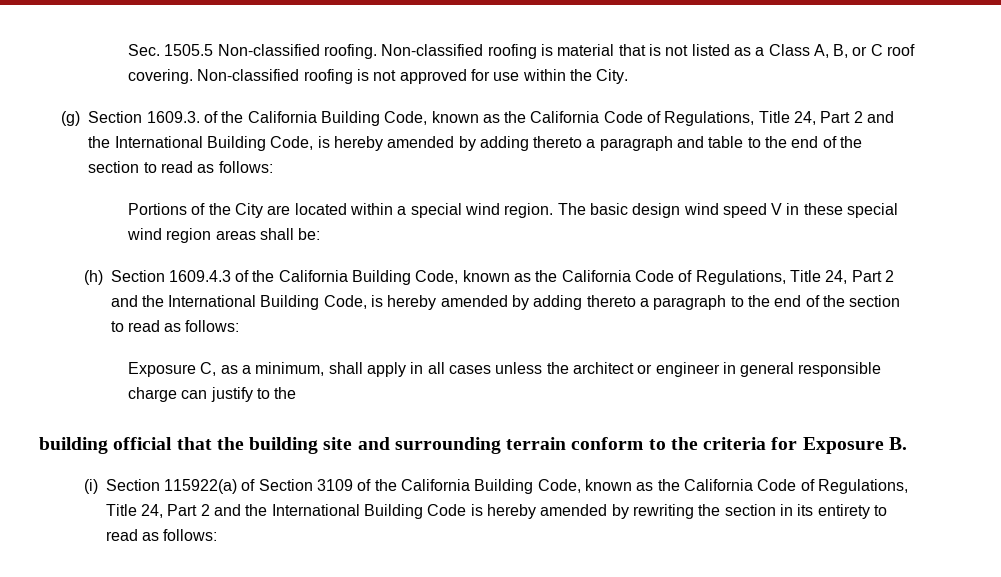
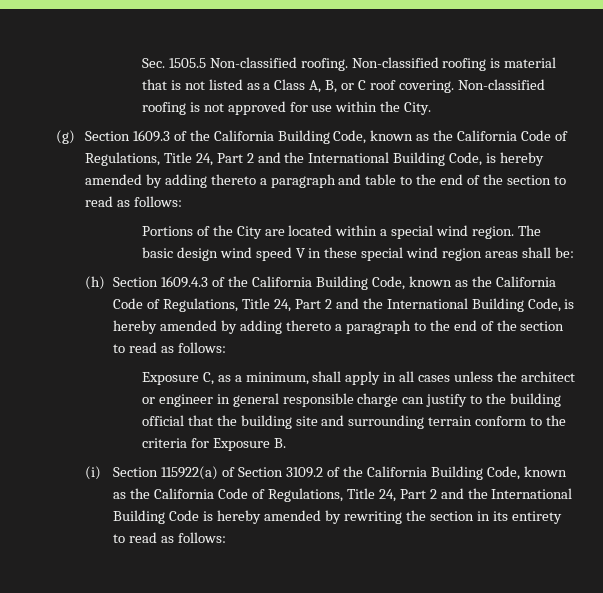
- (g) Section 1609.3. of the California Building Code, known as the California Code of Regulations, Title 24, Part 2 and the International Building Code, is hereby amended by adding thereto a paragraph and table to the end of the section to read as follows:
+ (g) Section 1609.3 of the California Building Code, known as the California Code of Regulations, Title 24, Part 2 and the International Building Code, is hereby amended by adding thereto a paragraph and table to the end of the section to read as follows:
- Exposure C, as a minimum, shall apply in all cases unless the architect or engineer in general responsible charge can justify to the
- building official that the building site and surrounding terrain conform to the criteria for Exposure B.
+ Exposure C, as a minimum, shall apply in all cases unless the architect or engineer in general responsible charge can justify to the building official that the building site and surrounding terrain conform to the criteria for Exposure B.
- (i) Section 115922(a) of Section 3109 of the California Building Code, known as the California Code of Regulations, Title 24, Part 2 and the International Building Code is hereby amended by rewriting the section in its entirety to read as follows:
+ (i) Section 115922(a) of Section 3109.2 of the California Building Code, known as the California Code of Regulations, Title 24, Part 2 and the International Building Code is hereby amended by rewriting the section in its entirety to read as follows:

